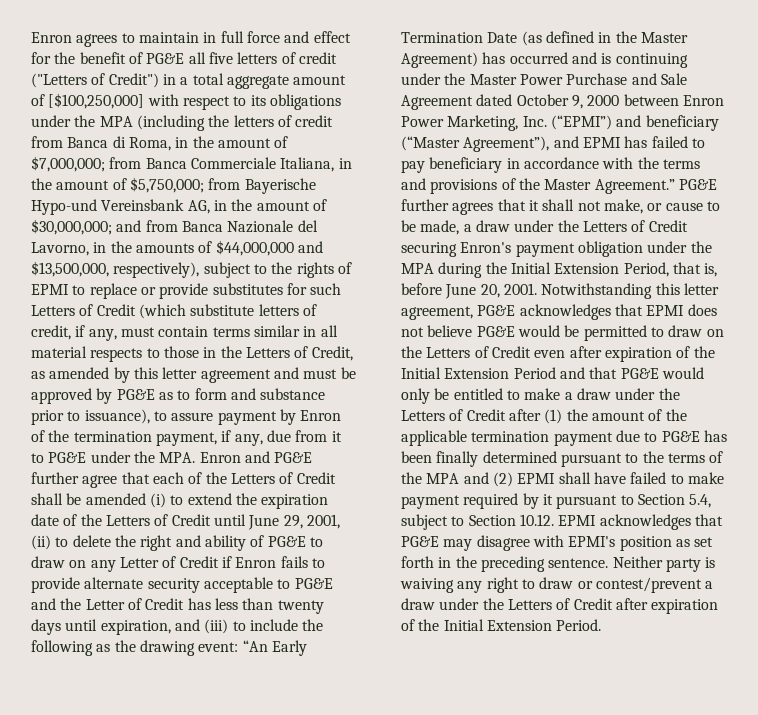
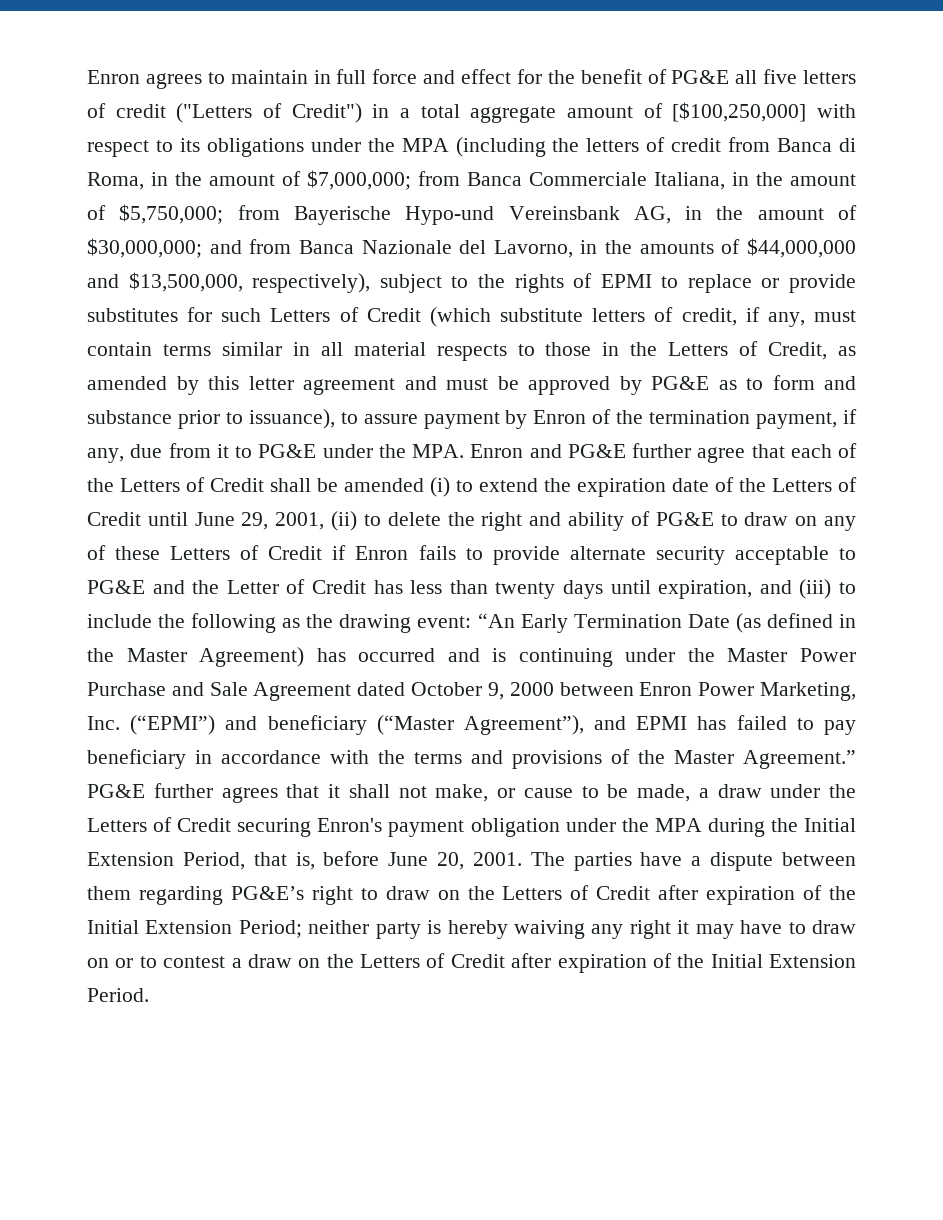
- and from Banca Nazionale del Lavorno, in the amounts of $44,000,000 and $13,500,000, respectively), subject to the rights of EPMI to replace or provide substitutes for such Letters of Credit (which substitute letters of credit, if any, must contain terms similar in all material respects to those in the Letters of Credit, as amended by this letter agreement and must be approved by PG&E as to form and substance prior to issuance), to assure payment by Enron of the termination payment, if any, due from it to PG&E under the MPA. Enron and PG&E further agree that each of the Letters of Credit shall be amended (i) to extend the expiration date of the Letters of Credit until June 29, 2001, (ii) to delete the right and ability of PG&E to draw on any Letter of Credit if Enron fails to provide alternate security acceptable to PG&E and the Letter of Credit has less than twenty days until expiration, and (iii) to include the following as the drawing event:
+ and from Banca Nazionale del Lavorno, in the amounts of $44,000,000 and $13,500,000, respectively), subject to the rights of EPMI to replace or provide substitutes for such Letters of Credit (which substitute letters of credit, if any, must contain terms similar in all material respects to those in the Letters of Credit, as amended by this letter agreement and must be approved by PG&E as to form and substance prior to issuance), to assure payment by Enron of the termination payment, if any, due from it to PG&E under the MPA. Enron and PG&E further agree that each of the Letters of Credit shall be amended (i) to extend the expiration date of the Letters of Credit until June 29, 2001, (ii) to delete the right and ability of PG&E to draw on any of these Letters of Credit if Enron fails to provide alternate security acceptable to PG&E and the Letter of Credit has less than twenty days until expiration, and (iii) to include the following as the drawing event:
- Notwithstanding this letter agreement, PG&E acknowledges that EPMI does not believe PG&E would be permitted to draw on the Letters of Credit even after expiration of the Initial Extension Period and that PG&E would only be entitled to make a draw under the Letters of Credit after (1) the amount of the applicable termination payment due to PG&E has been finally determined pursuant to the terms of the MPA and (2) EPMI shall have failed to make payment required by it pursuant to Section 5.4, subject to Section 10.12. EPMI acknowledges that PG&E may disagree with EPMI's position as set forth in the preceding sentence. Neither party is waiving any right to draw or contest/prevent a draw under the Letters of Credit after expiration of the Initial Extension Period.
+ The parties have a dispute between them regarding PG&E’s right to draw on the Letters of Credit after expiration of the Initial Extension Period; neither party is hereby waiving any right it may have to draw on or to contest a draw on the Letters of Credit after expiration of the Initial Extension Period.

